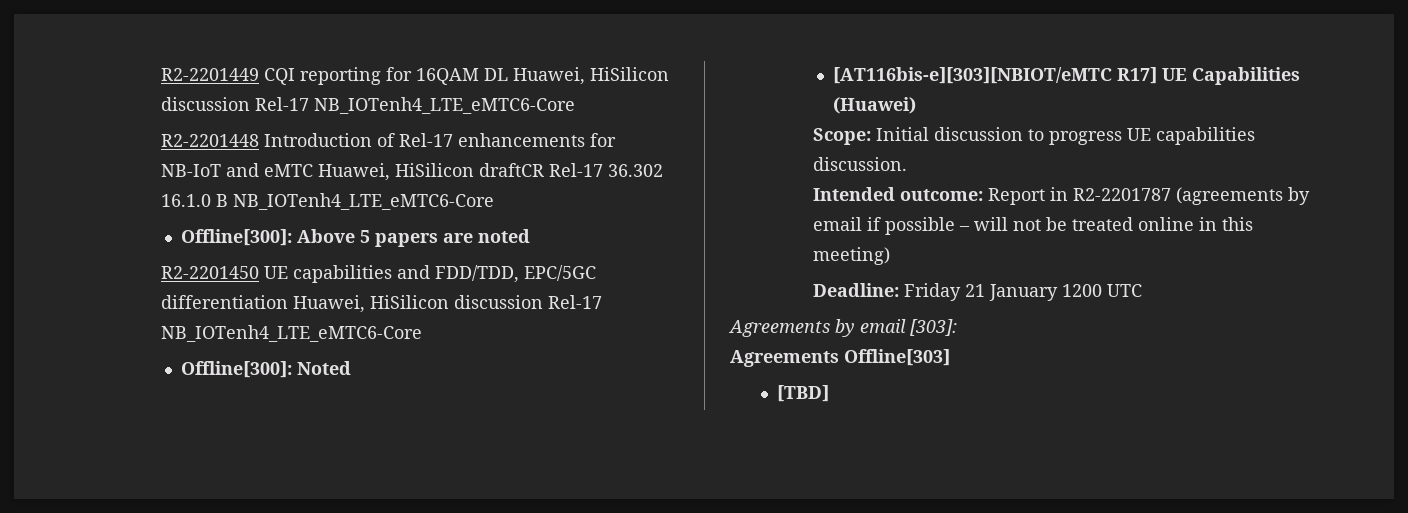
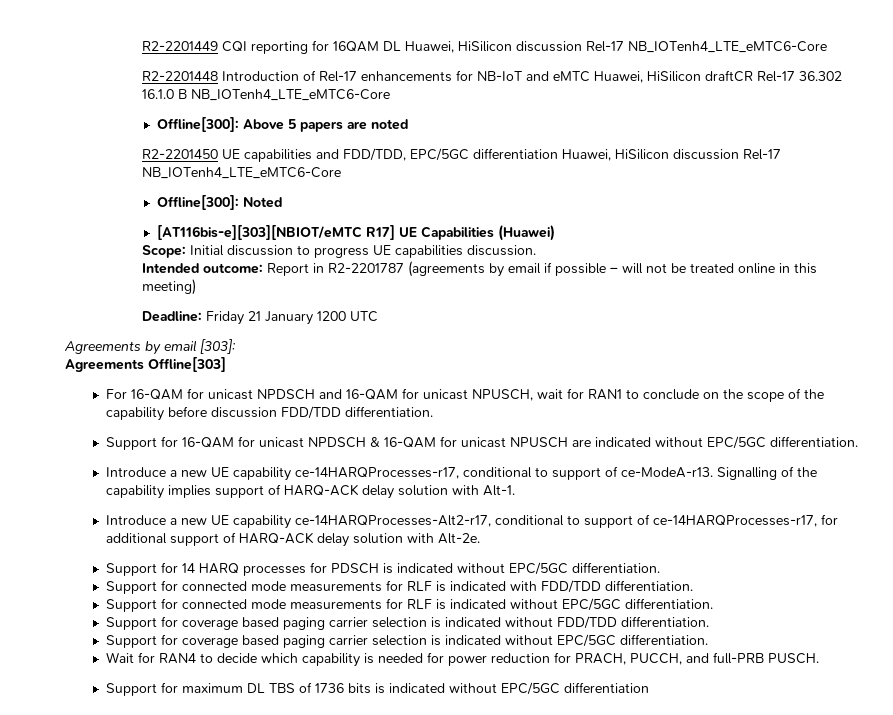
- [TBD]
+ For 16-QAM for unicast NPDSCH and 16-QAM for unicast NPUSCH, wait for RAN1 to conclude on the scope of the capability before discussion FDD/TDD differentiation.
+ Support for 16-QAM for unicast NPDSCH & 16-QAM for unicast NPUSCH are indicated without EPC/5GC differentiation.
+ Introduce a new UE capability ce-14HARQProcesses-r17, conditional to support of ce-ModeA-r13. Signalling of the capability implies support of HARQ-ACK delay solution with Alt-1.
+ Introduce a new UE capability ce-14HARQProcesses-Alt2-r17, conditional to support of ce-14HARQProcesses-r17, for additional support of HARQ-ACK delay solution with Alt-2e.
+ Support for 14 HARQ processes for PDSCH is indicated without EPC/5GC differentiation.
+ Support for connected mode measurements for RLF is indicated with FDD/TDD differentiation.
+ Support for connected mode measurements for RLF is indicated without EPC/5GC differentiation.
+ Support for coverage based paging carrier selection is indicated without FDD/TDD differentiation.
+ Support for coverage based paging carrier selection is indicated without EPC/5GC differentiation.
+ Wait for RAN4 to decide which capability is needed for power reduction for PRACH, PUCCH, and full-PRB PUSCH.
+ Support for maximum DL TBS of 1736 bits is indicated without EPC/5GC differentiation

